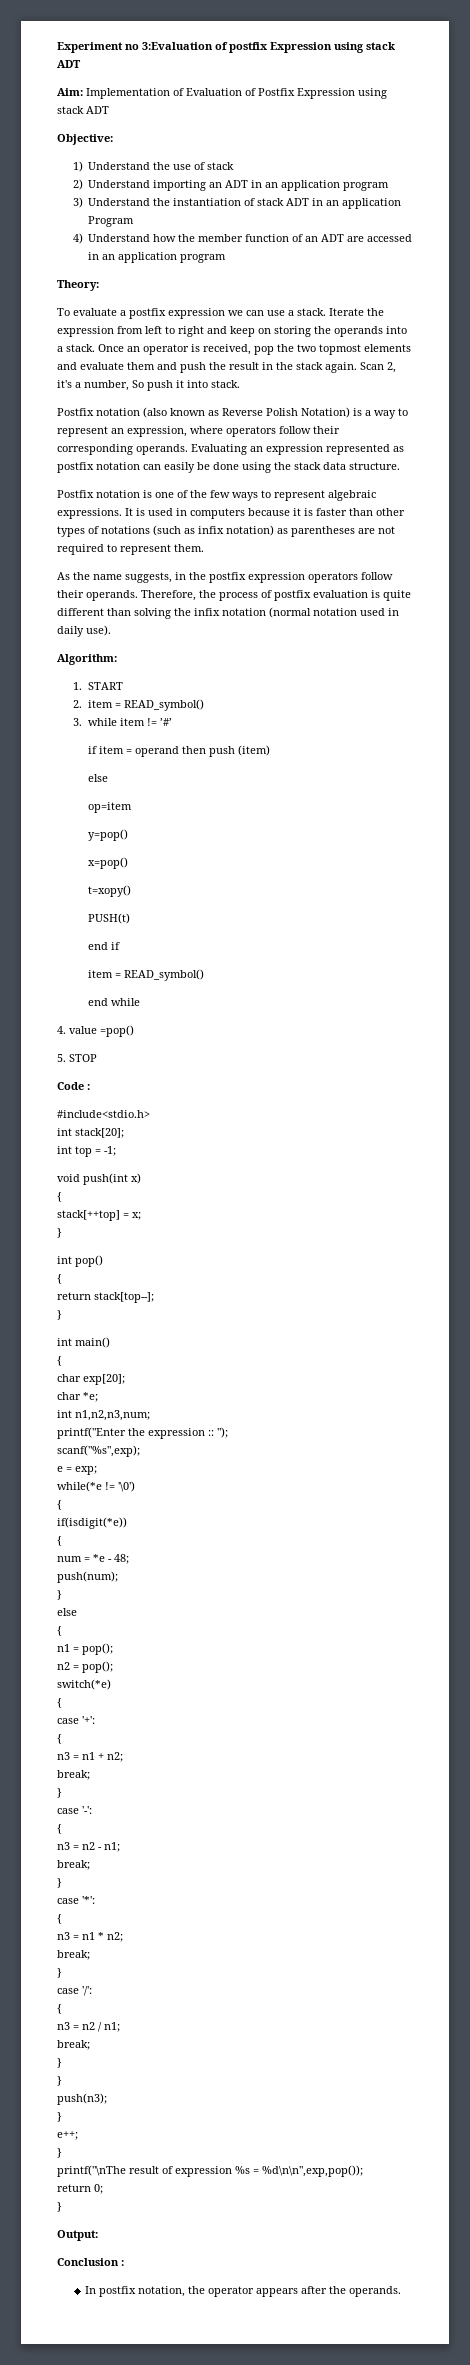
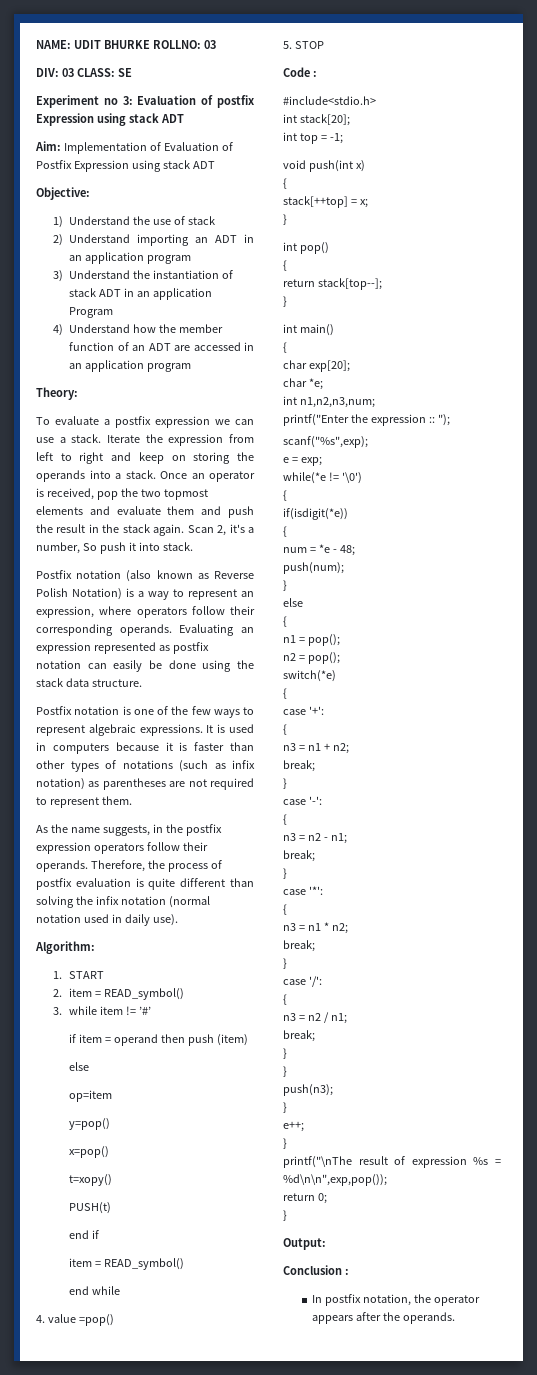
- Experiment no 3:Evaluation of postfix Expression using stack ADT
+ NAME: UDIT BHURKE ROLLNO: 03
+ DIV: 03 CLASS: SE
+ Experiment no 3: Evaluation of postfix Expression using stack ADT

